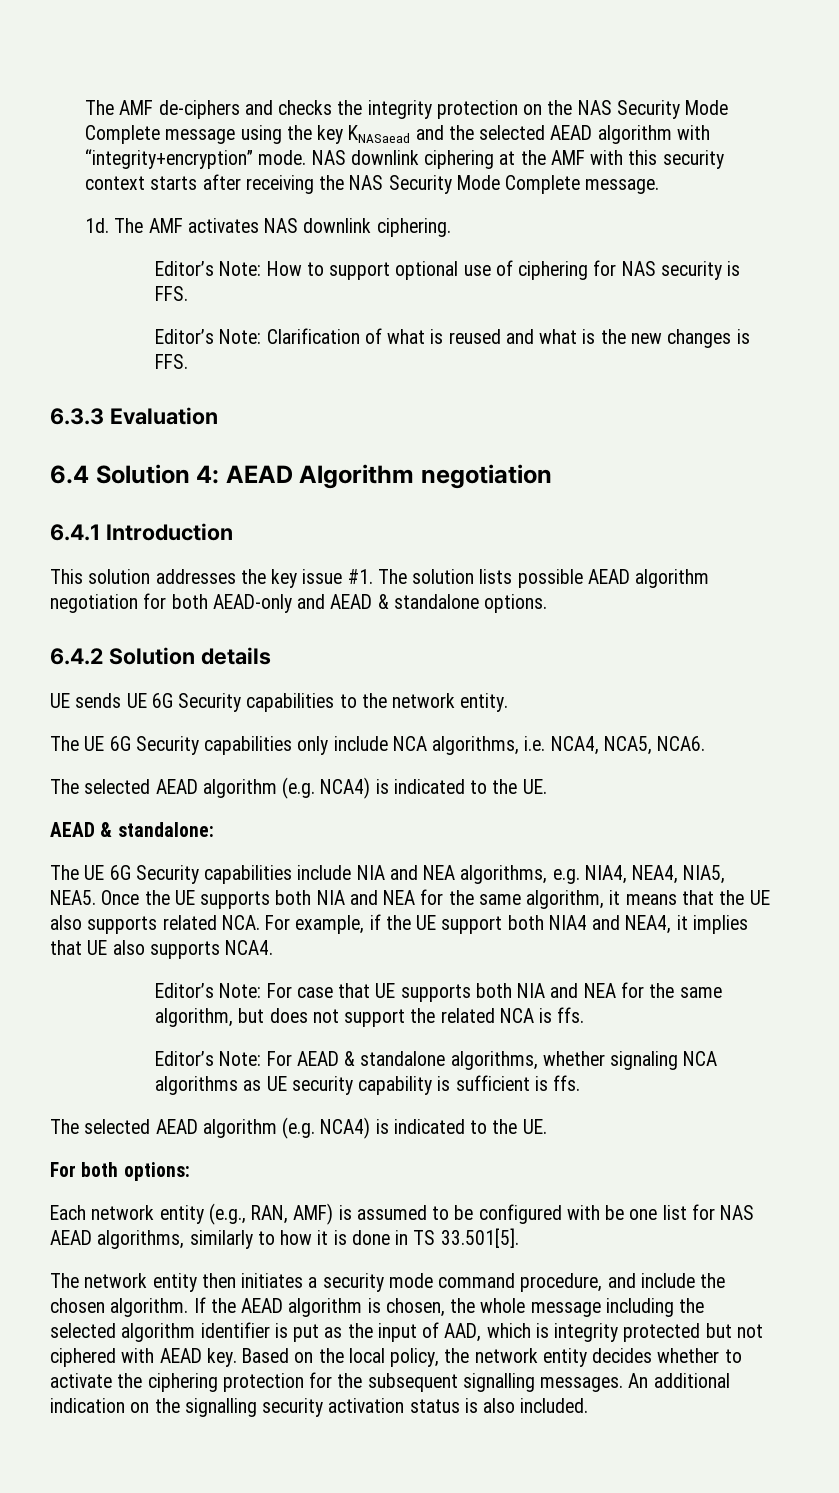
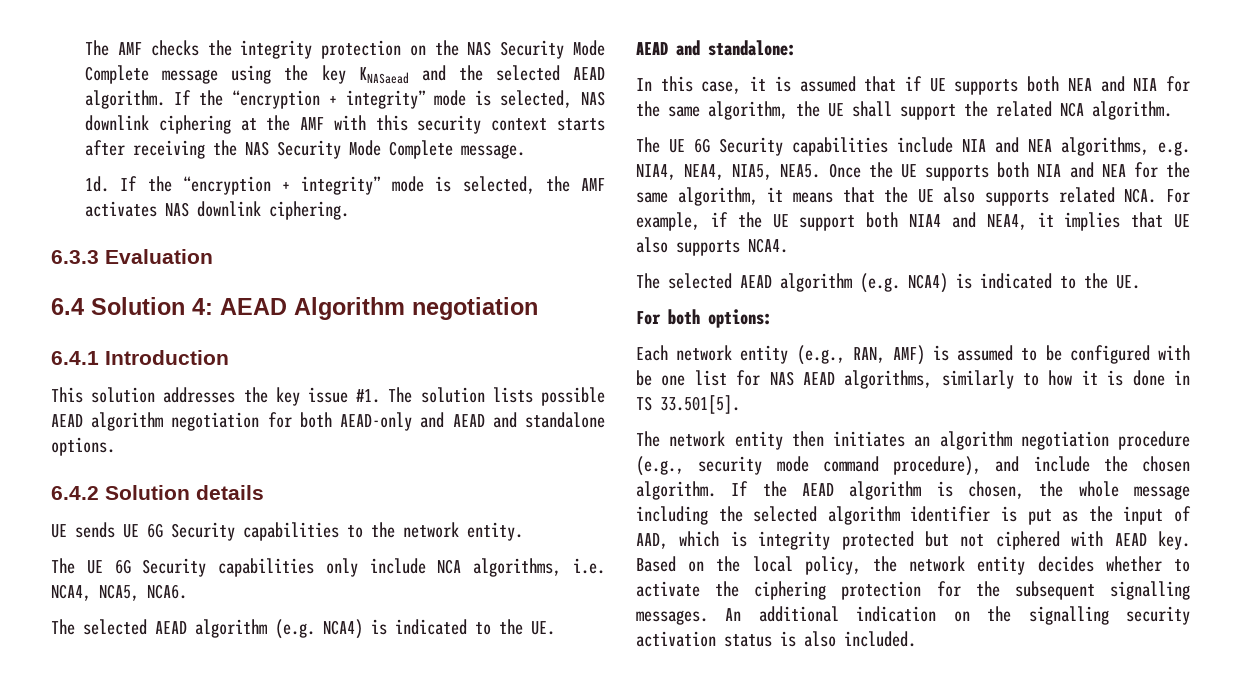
- The AMF de-ciphers and checks the integrity protection on the NAS Security Mode Complete message using the key KNASaead and the selected AEAD algorithm with “integrity+encryption” mode. NAS downlink ciphering at the AMF with this security context starts after receiving the NAS Security Mode Complete message.
+ The AMF checks the integrity protection on the NAS Security Mode Complete message using the key KNASaead and the selected AEAD algorithm. If the “encryption + integrity” mode is selected, NAS downlink ciphering at the AMF with this security context starts after receiving the NAS Security Mode Complete message.
- The AMF activates NAS downlink ciphering.
+ If the “encryption + integrity” mode is selected, the AMF activates NAS downlink ciphering.
- Editor’s Note: How to support optional use of ciphering for NAS security is FFS.
- Editor’s Note: Clarification of what is reused and what is the new changes is FFS.
- The solution lists possible AEAD algorithm negotiation for both AEAD-only and AEAD & standalone options.
+ The solution lists possible AEAD algorithm negotiation for both AEAD-only and AEAD and standalone options.
- AEAD & standalone:
+ AEAD and standalone:
+ In this case, it is assumed that if UE supports both NEA and NIA for the same algorithm, the UE shall support the related NCA algorithm.
- Editor’s Note: For case that UE supports both NIA and NEA for the same algorithm, but does not support the related NCA is ffs.
- Editor’s Note: For AEAD & standalone algorithms, whether signaling NCA algorithms as UE security capability is sufficient is ffs.
- The network entity then initiates a security mode command procedure, and include the chosen algorithm.
+ The network entity then initiates an algorithm negotiation procedure (e.g., security mode command procedure), and include the chosen algorithm.

